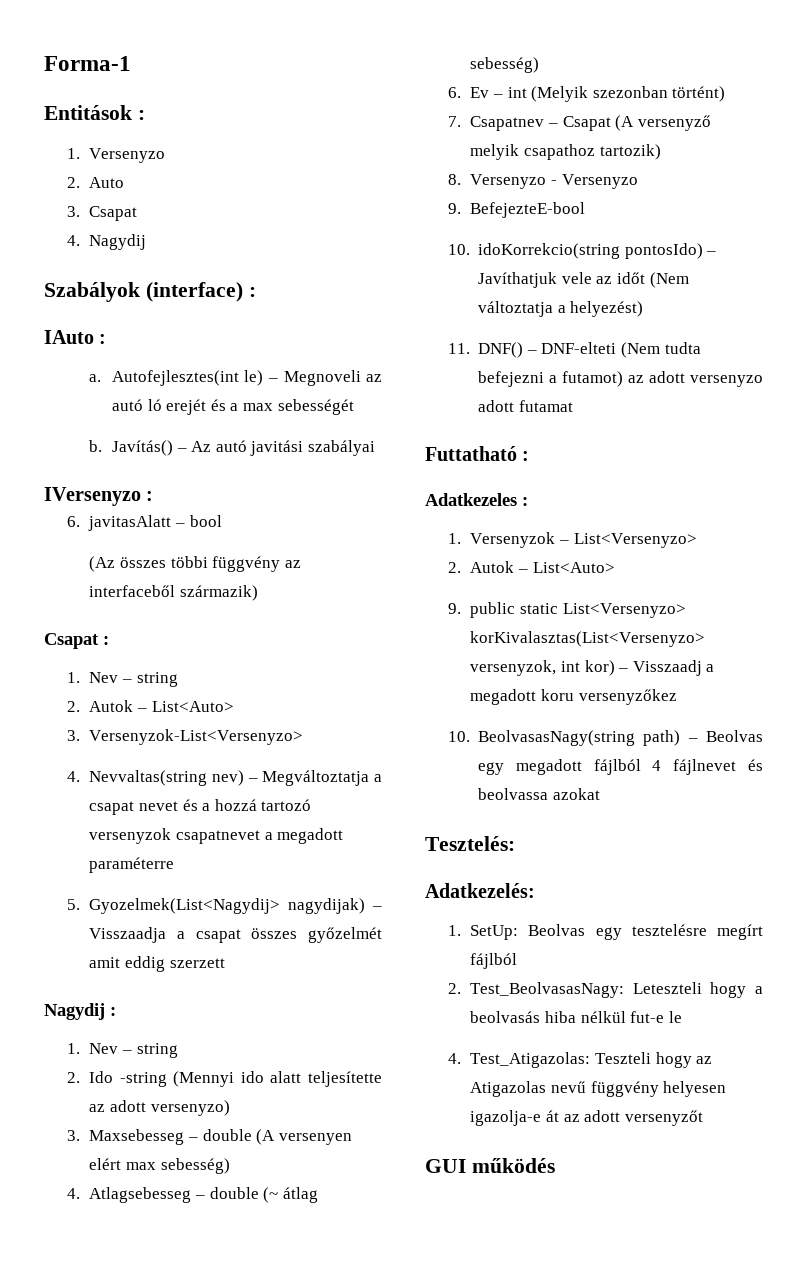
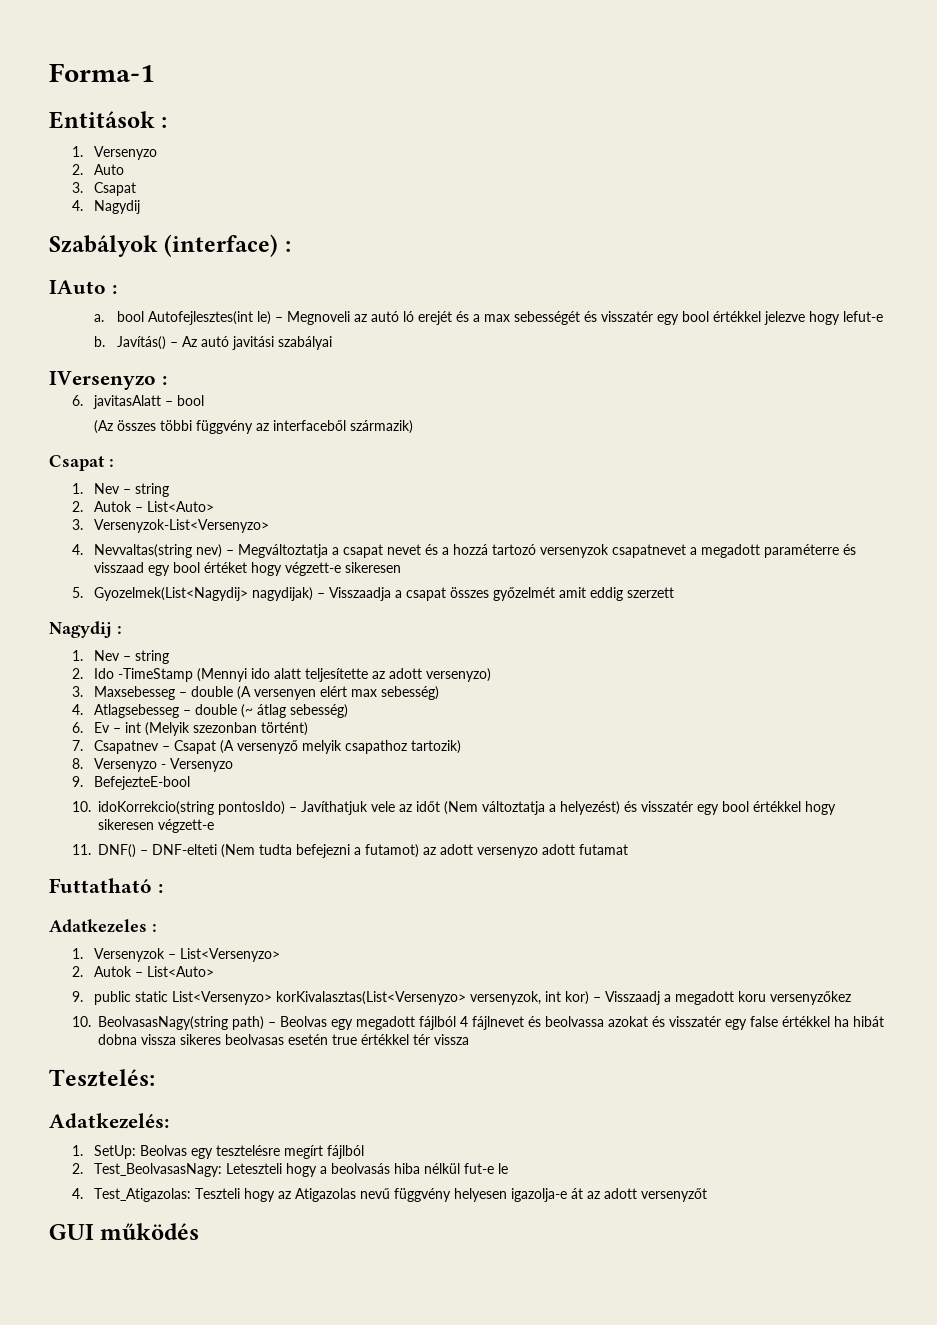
- a. Autofejlesztes(int le) – Megnoveli az autó ló erejét és a max sebességét
+ a. bool Autofejlesztes(int le) – Megnoveli az autó ló erejét és a max sebességét és visszatér egy bool értékkel jelezve hogy lefut-e
- 4. Nevvaltas(string nev) – Megváltoztatja a csapat nevet és a hozzá tartozó versenyzok csapatnevet a megadott paraméterre
+ 4. Nevvaltas(string nev) – Megváltoztatja a csapat nevet és a hozzá tartozó versenyzok csapatnevet a megadott paraméterre és visszaad egy bool értéket hogy végzett-e sikeresen
- 2. Ido -string (Mennyi ido alatt teljesítette az adott versenyzo)
+ 2. Ido -TimeStamp (Mennyi ido alatt teljesítette az adott versenyzo)
- 10. idoKorrekcio(string pontosIdo) – Javíthatjuk vele az időt (Nem változtatja a helyezést)
+ 10. idoKorrekcio(string pontosIdo) – Javíthatjuk vele az időt (Nem változtatja a helyezést) és visszatér egy bool értékkel hogy sikeresen végzett-e
- 10. BeolvasasNagy(string path) – Beolvas egy megadott fájlból 4 fájlnevet és beolvassa azokat
+ 10. BeolvasasNagy(string path) – Beolvas egy megadott fájlból 4 fájlnevet és beolvassa azokat és visszatér egy false értékkel ha hibát dobna vissza sikeres beolvasas esetén true értékkel tér vissza

